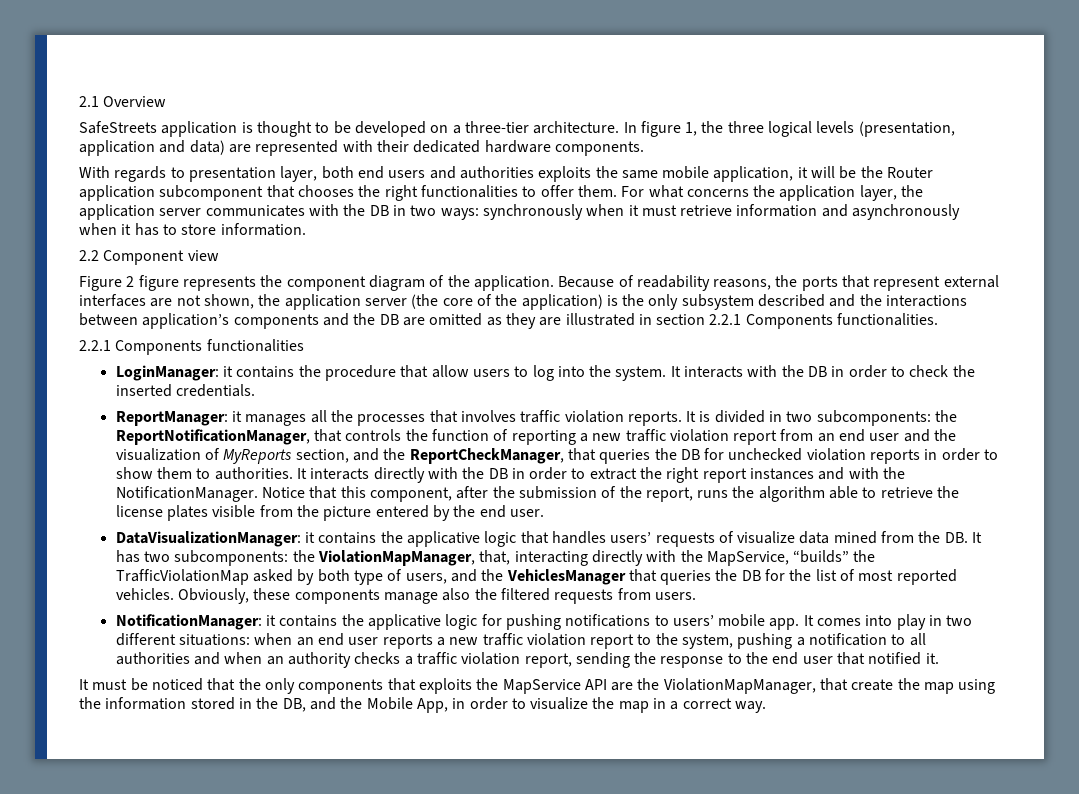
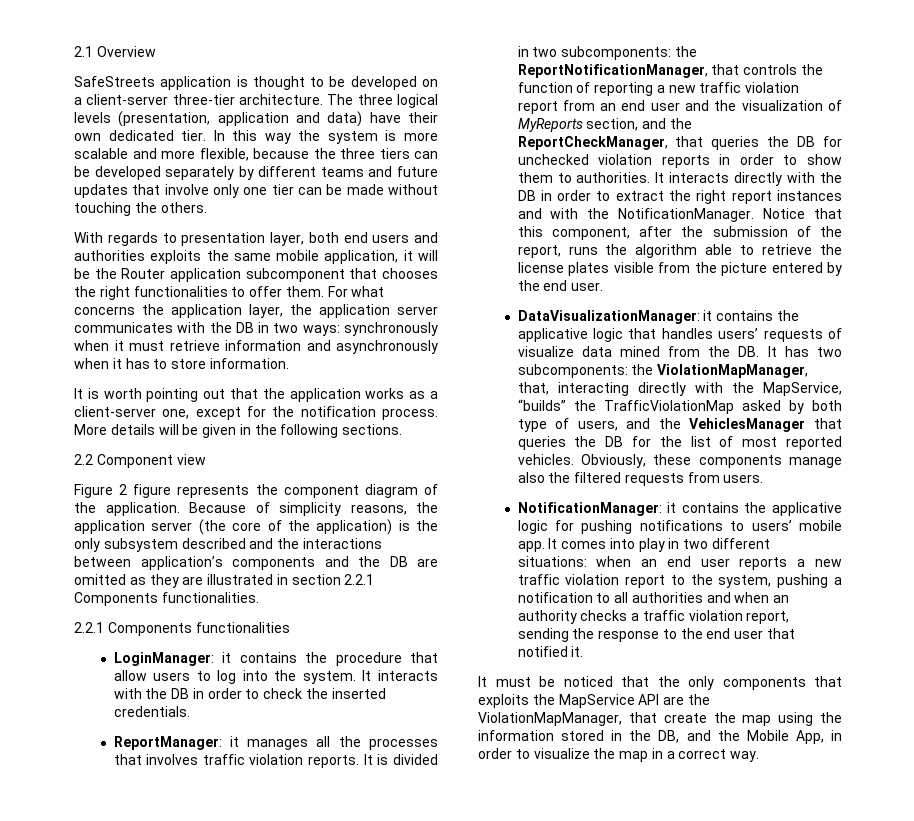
- SafeStreets application is thought to be developed on a three-tier architecture.
+ SafeStreets application is thought to be developed on a client-server three-tier architecture.
- In figure 1, the three logical levels (presentation, application and data) are represented with their dedicated hardware components.
+ The three logical levels (presentation, application and data) have their own dedicated tier. In this way the system is more scalable and more flexible, because the three tiers can be developed separately by different teams and future updates that involve only one tier can be made without touching the others.
+ It is worth pointing out that the application works as a client-server one, except for the notification process. More details will be given in the following sections.
- Because of readability reasons, the ports that represent external interfaces are not shown, the application server (the core of the application) is the only subsystem described and the interactions between application’s components and the DB are omitted as they are illustrated in section 2.2.1 Components functionalities.
+ Because of simplicity reasons, the application server (the core of the application) is the only subsystem described and the interactions between application’s components and the DB are omitted as they are illustrated in section 2.2.1 Components functionalities.

